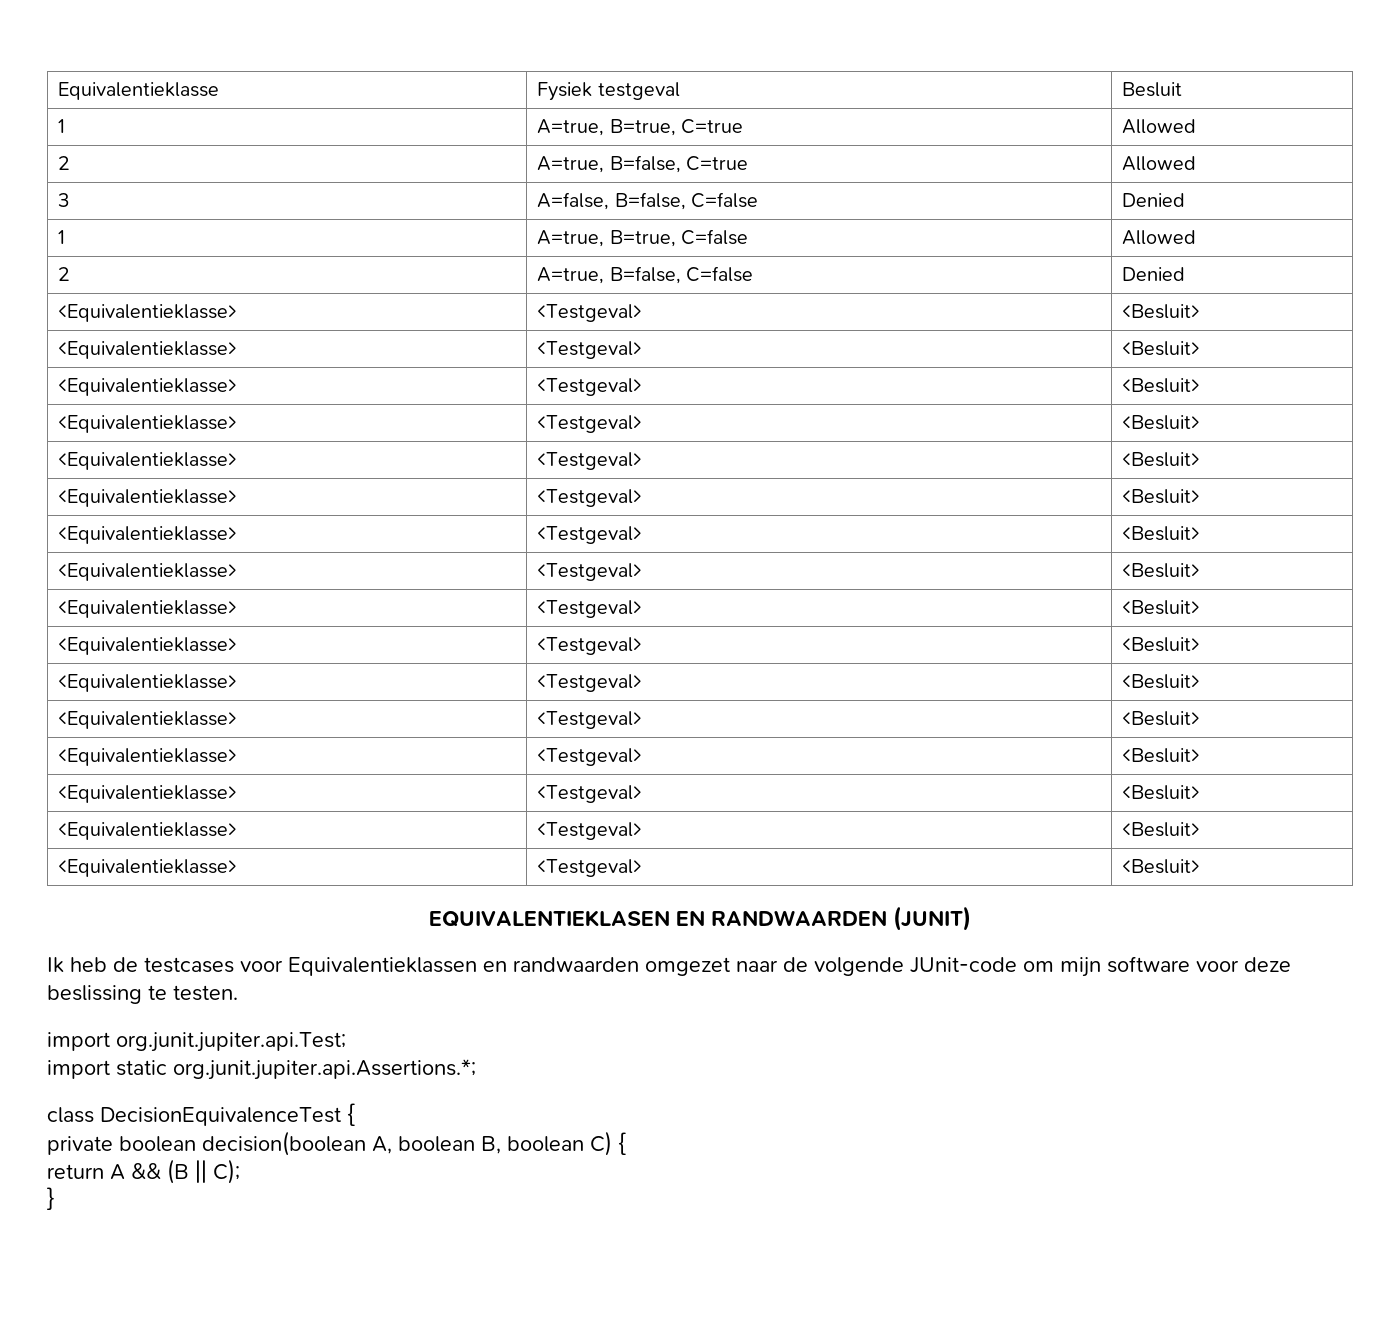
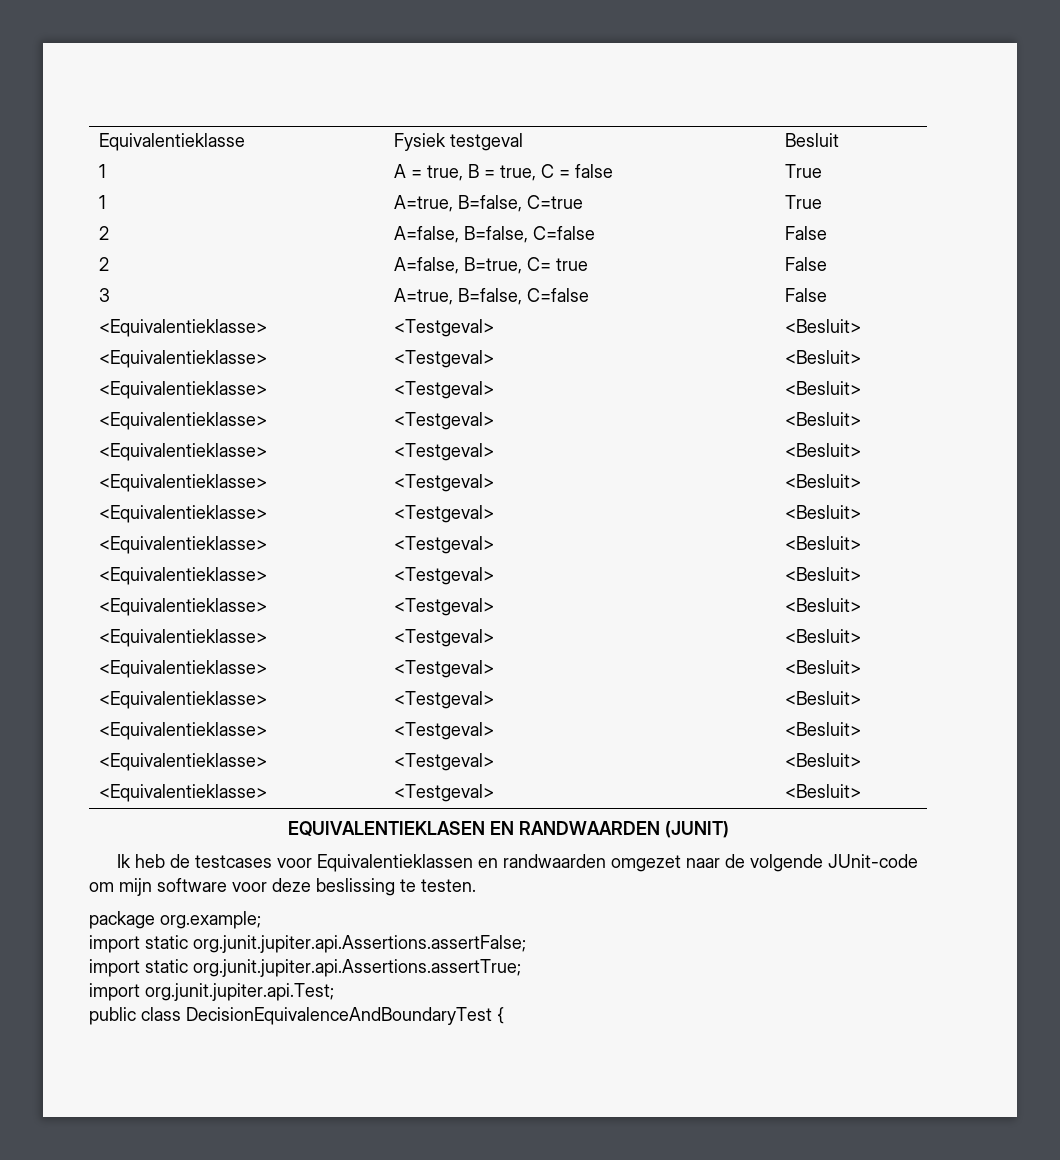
- 1 | A=true, B=true, C=true | Allowed
- 2 | A=true, B=false, C=true | Allowed
- 3 | A=false, B=false, C=false | Denied
- 1 | A=true, B=true, C=false | Allowed
- 2 | A=true, B=false, C=false | Denied
+ 1 | A = true, B = true, C = false | True
+ 1 | A=true, B=false, C=true | True
+ 2 | A=false, B=false, C=false | False
+ 2 | A=false, B=true, C= true | False
+ 3 | A=true, B=false, C=false | False
+ package org.example;
+ import static org.junit.jupiter.api.Assertions.assertFalse;
+ import static org.junit.jupiter.api.Assertions.assertTrue;
  import org.junit.jupiter.api.Test;
- import static org.junit.jupiter.api.Assertions.*;
- class DecisionEquivalenceTest {
- private boolean decision(boolean A, boolean B, boolean C) {
- return A && (B || C);
- }
+ public class DecisionEquivalenceAndBoundaryTest {

